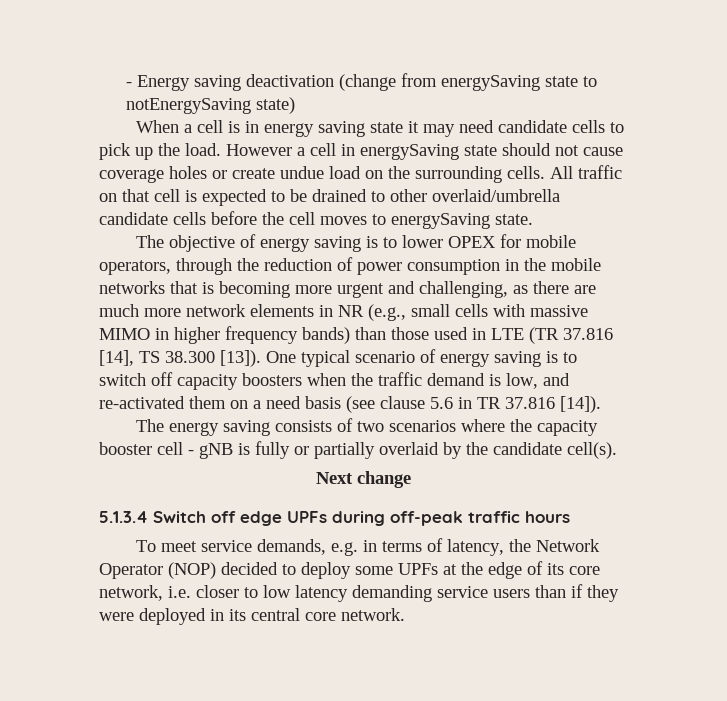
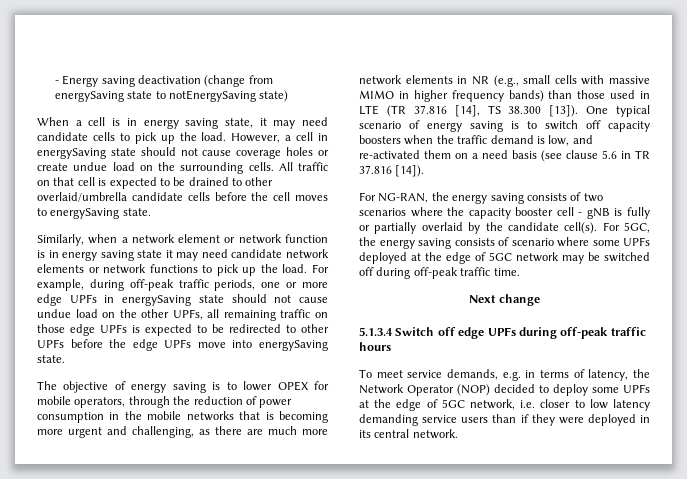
- When a cell is in energy saving state it may need candidate cells to pick up the load.
+ When a cell is in energy saving state, it may need candidate cells to pick up the load.
- However a cell in energySaving state should not cause coverage holes or create undue load on the surrounding cells.
+ However, a cell in energySaving state should not cause coverage holes or create undue load on the surrounding cells.
+ Similarly, when a network element or network function is in energy saving state it may need candidate network elements or network functions to pick up the load. For example, during off-peak traffic periods, one or more edge UPFs in energySaving state should not cause undue load on the other UPFs, all remaining traffic on those edge UPFs is expected to be redirected to other UPFs before the edge UPFs move into energySaving state.
- The energy saving consists of two scenarios where the capacity booster cell - gNB is fully or partially overlaid by the candidate cell(s).
+ For NG-RAN, the energy saving consists of two scenarios where the capacity booster cell - gNB is fully or partially overlaid by the candidate cell(s). For 5GC, the energy saving consists of scenario where some UPFs deployed at the edge of 5GC network may be switched off during off-peak traffic time.
- To meet service demands, e.g. in terms of latency, the Network Operator (NOP) decided to deploy some UPFs at the edge of its core network, i.e. closer to low latency demanding service users than if they were deployed in its central core network.
+ To meet service demands, e.g. in terms of latency, the Network Operator (NOP) decided to deploy some UPFs at the edge of 5GC network, i.e. closer to low latency demanding service users than if they were deployed in its central network.

